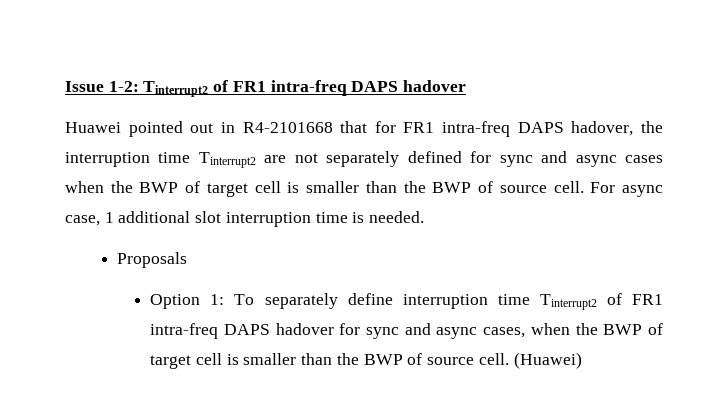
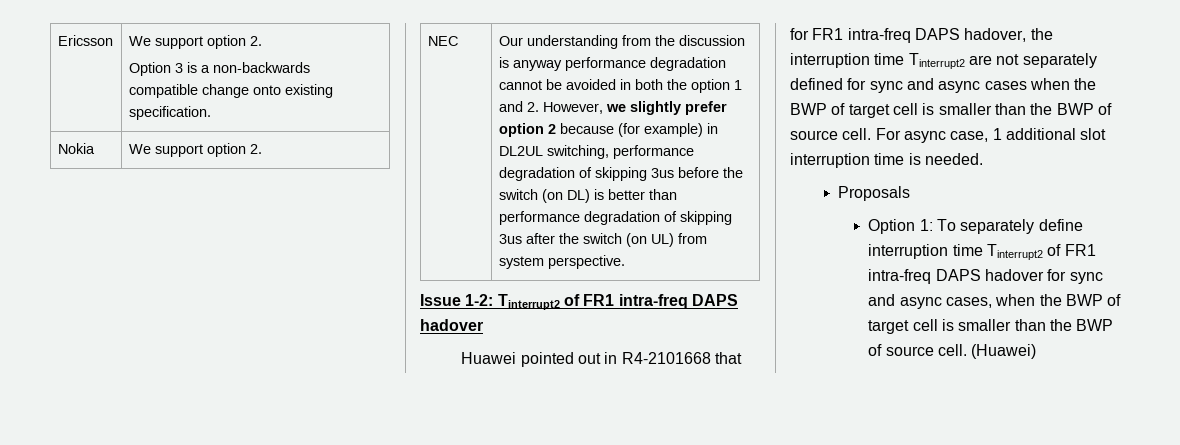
+ Ericsson | We support option 2.
+ Option 3 is a non-backwards compatible change onto existing specification.
+ Nokia | We support option 2.
+ NEC | Our understanding from the discussion is anyway performance degradation cannot be avoided in both the option 1 and 2. However, we slightly prefer option 2 because (for example) in DL2UL switching, performance degradation of skipping 3us before the switch (on DL) is better than performance degradation of skipping 3us after the switch (on UL) from system perspective.

